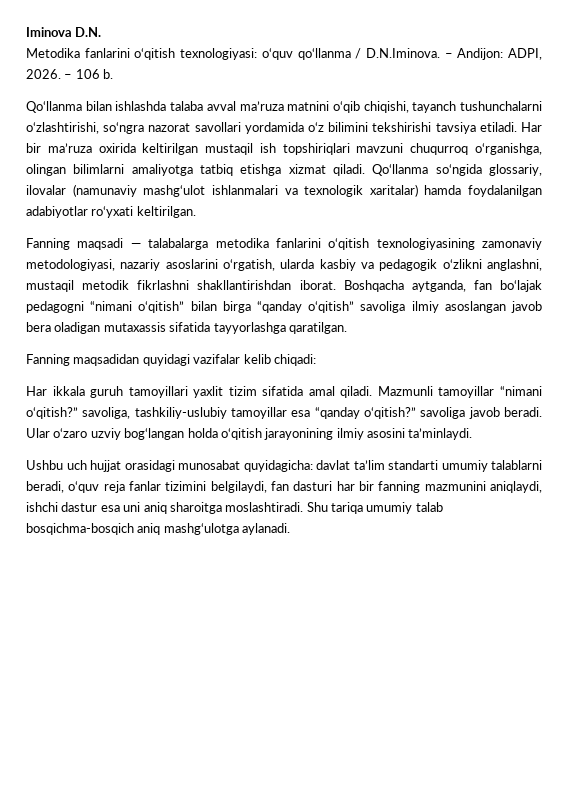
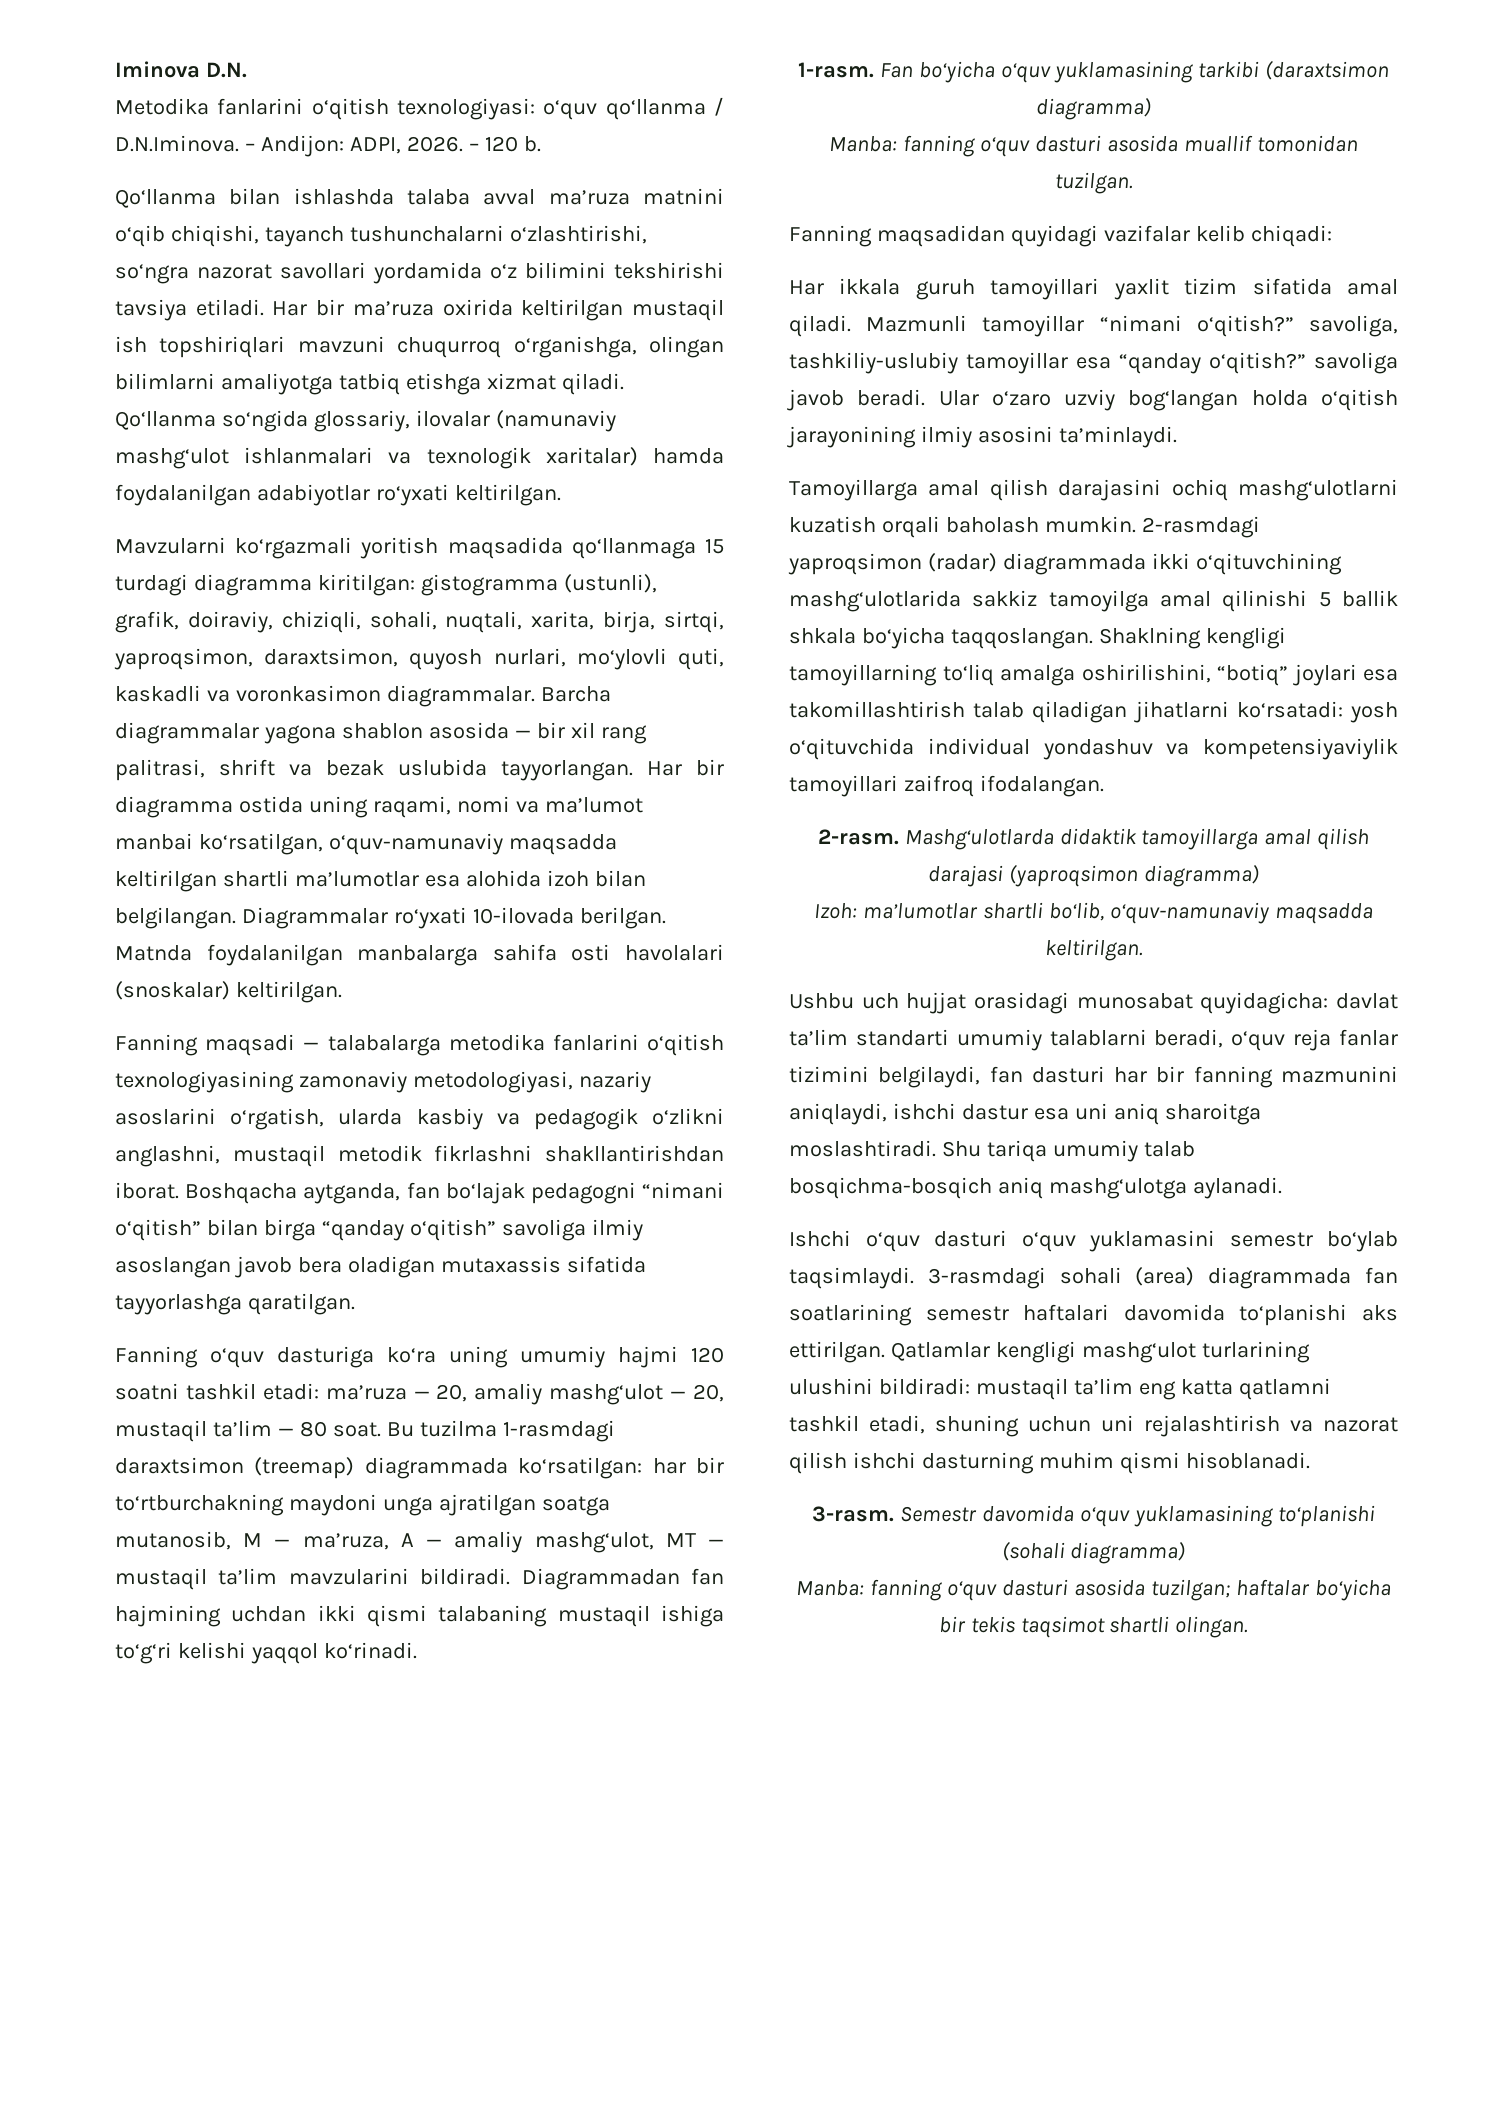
- – 106 b.
+ – 120 b.
+ Mavzularni ko‘rgazmali yoritish maqsadida qo‘llanmaga 15 turdagi diagramma kiritilgan: gistogramma (ustunli), grafik, doiraviy, chiziqli, sohali, nuqtali, xarita, birja, sirtqi, yaproqsimon, daraxtsimon, quyosh nurlari, mo‘ylovli quti, kaskadli va voronkasimon diagrammalar. Barcha diagrammalar yagona shablon asosida — bir xil rang palitrasi, shrift va bezak uslubida tayyorlangan. Har bir diagramma ostida uning raqami, nomi va ma’lumot manbai ko‘rsatilgan, o‘quv-namunaviy maqsadda keltirilgan shartli ma’lumotlar esa alohida izoh bilan belgilangan. Diagrammalar ro‘yxati 10-ilovada berilgan. Matnda foydalanilgan manbalarga sahifa osti havolalari (snoskalar) keltirilgan.
+ Fanning o‘quv dasturiga ko‘ra uning umumiy hajmi 120 soatni tashkil etadi: ma’ruza — 20, amaliy mashg‘ulot — 20, mustaqil ta’lim — 80 soat. Bu tuzilma 1-rasmdagi daraxtsimon (treemap) diagrammada ko‘rsatilgan: har bir to‘rtburchakning maydoni unga ajratilgan soatga mutanosib, M — ma’ruza, A — amaliy mashg‘ulot, MT — mustaqil ta’lim mavzularini bildiradi. Diagrammadan fan hajmining uchdan ikki qismi talabaning mustaqil ishiga to‘g‘ri kelishi yaqqol ko‘rinadi.
+ 1-rasm. Fan bo‘yicha o‘quv yuklamasining tarkibi (daraxtsimon diagramma)
+ Manba: fanning o‘quv dasturi asosida muallif tomonidan tuzilgan.
+ Tamoyillarga amal qilish darajasini ochiq mashg‘ulotlarni kuzatish orqali baholash mumkin. 2-rasmdagi yaproqsimon (radar) diagrammada ikki o‘qituvchining mashg‘ulotlarida sakkiz tamoyilga amal qilinishi 5 ballik shkala bo‘yicha taqqoslangan. Shaklning kengligi tamoyillarning to‘liq amalga oshirilishini, “botiq” joylari esa takomillashtirish talab qiladigan jihatlarni ko‘rsatadi: yosh o‘qituvchida individual yondashuv va kompetensiyaviylik tamoyillari zaifroq ifodalangan.
+ 2-rasm. Mashg‘ulotlarda didaktik tamoyillarga amal qilish darajasi (yaproqsimon diagramma)
+ Izoh: ma’lumotlar shartli bo‘lib, o‘quv-namunaviy maqsadda keltirilgan.
+ Ishchi o‘quv dasturi o‘quv yuklamasini semestr bo‘ylab taqsimlaydi. 3-rasmdagi sohali (area) diagrammada fan soatlarining semestr haftalari davomida to‘planishi aks ettirilgan. Qatlamlar kengligi mashg‘ulot turlarining ulushini bildiradi: mustaqil ta’lim eng katta qatlamni tashkil etadi, shuning uchun uni rejalashtirish va nazorat qilish ishchi dasturning muhim qismi hisoblanadi.
+ 3-rasm. Semestr davomida o‘quv yuklamasining to‘planishi (sohali diagramma)
+ Manba: fanning o‘quv dasturi asosida tuzilgan; haftalar bo‘yicha bir tekis taqsimot shartli olingan.

